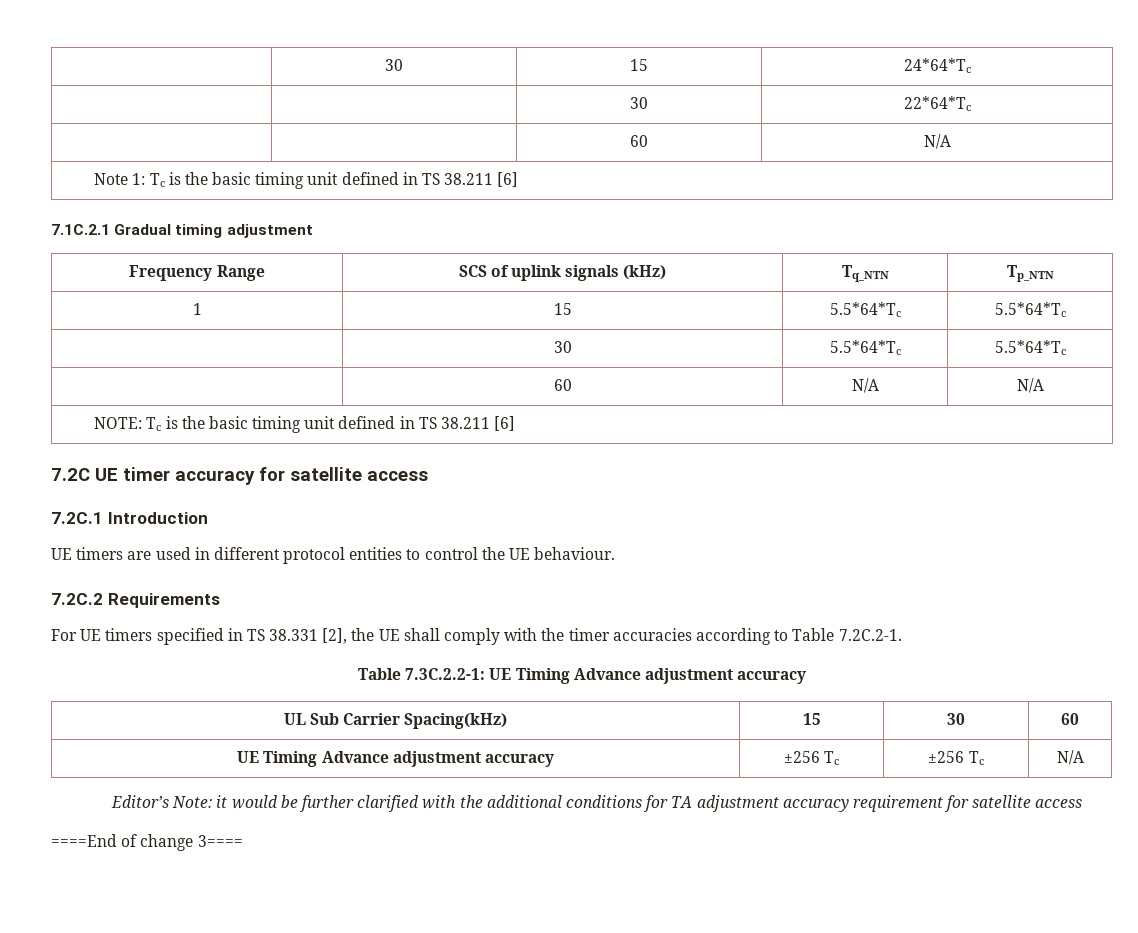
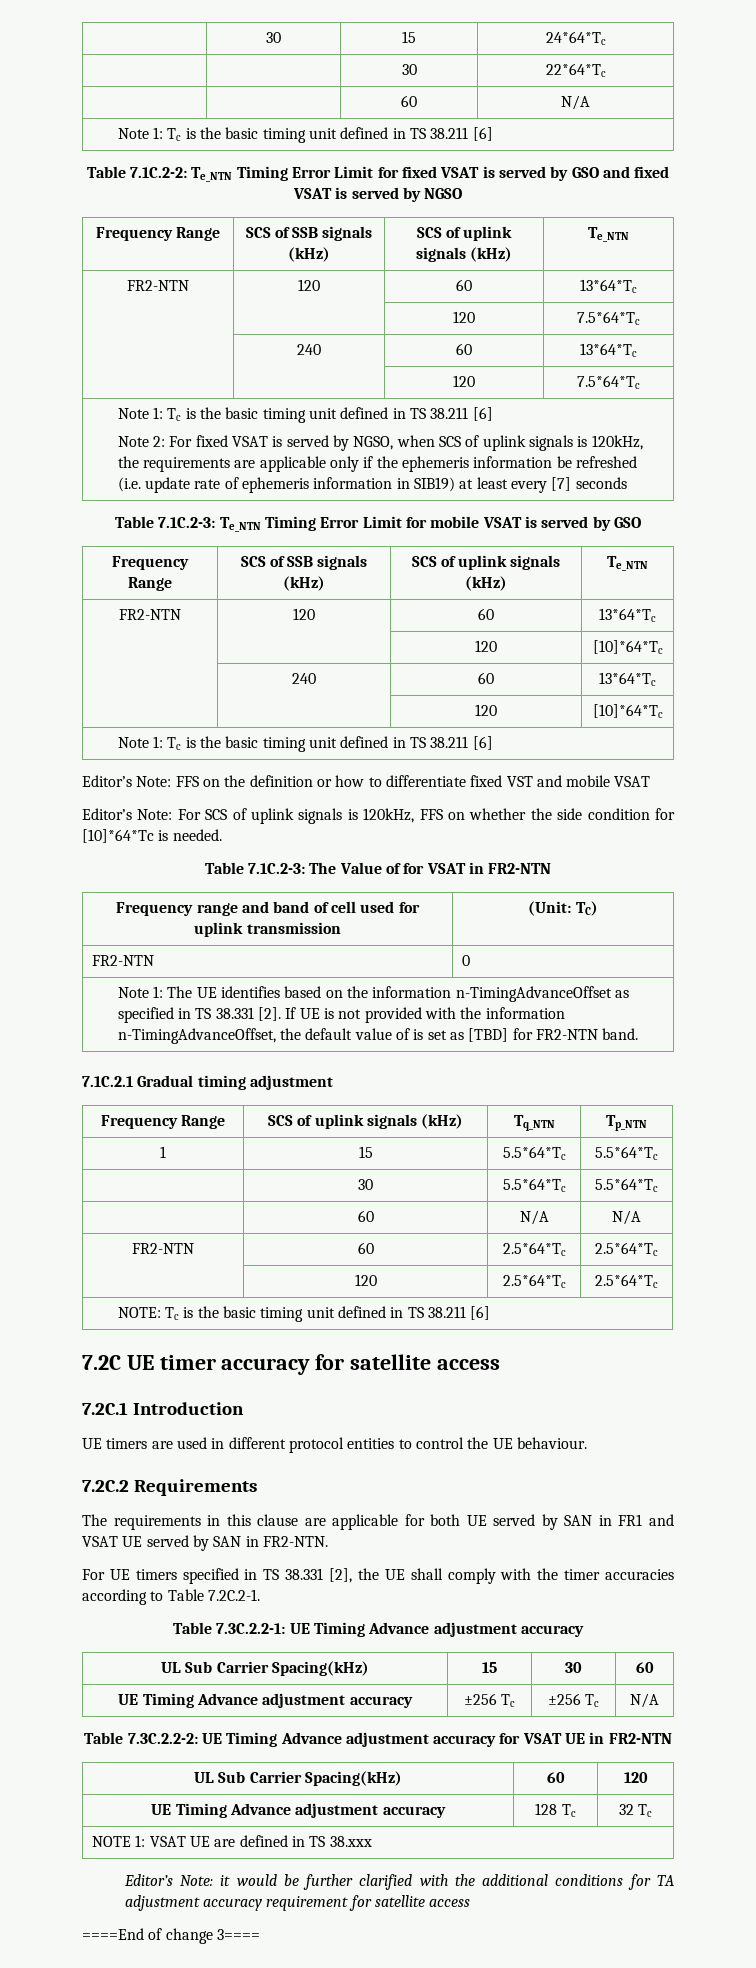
+ Table 7.1C.2-2: Te_NTN Timing Error Limit for fixed VSAT is served by GSO and fixed VSAT is served by NGSO
+ Frequency Range | SCS of SSB signals (kHz) | SCS of uplink signals (kHz) | Te_NTN
+ FR2-NTN | 120 | 60 | 13*64*Tc
+ | | 120 | 7.5*64*Tc
+ | 240 | 60 | 13*64*Tc
+ | | 120 | 7.5*64*Tc
+ Note 1: Tc is the basic timing unit defined in TS 38.211 [6]
+ Note 2: For fixed VSAT is served by NGSO, when SCS of uplink signals is 120kHz, the requirements are applicable only if the ephemeris information be refreshed (i.e. update rate of ephemeris information in SIB19) at least every [7] seconds
+ Table 7.1C.2-3: Te_NTN Timing Error Limit for mobile VSAT is served by GSO
+ Frequency Range | SCS of SSB signals (kHz) | SCS of uplink signals (kHz) | Te_NTN
+ FR2-NTN | 120 | 60 | 13*64*Tc
+ | | 120 | [10]*64*Tc
+ | 240 | 60 | 13*64*Tc
+ | | 120 | [10]*64*Tc
+ Note 1: Tc is the basic timing unit defined in TS 38.211 [6]
+ Editor’s Note: FFS on the definition or how to differentiate fixed VST and mobile VSAT
+ Editor’s Note: For SCS of uplink signals is 120kHz, FFS on whether the side condition for [10]*64*Tc is needed.
+ Table 7.1C.2-3: The Value of for VSAT in FR2-NTN
+ Frequency range and band of cell used for uplink transmission | (Unit: TC)
+ FR2-NTN | 0
+ Note 1: The UE identifies based on the information n-TimingAdvanceOffset as specified in TS 38.331 [2]. If UE is not provided with the information n-TimingAdvanceOffset, the default value of is set as [TBD] for FR2-NTN band.
+ FR2-NTN | 60 | 2.5*64*Tc | 2.5*64*Tc
+ | 120 | 2.5*64*Tc | 2.5*64*Tc
+ The requirements in this clause are applicable for both UE served by SAN in FR1 and VSAT UE served by SAN in FR2-NTN.
+ Table 7.3C.2.2-2: UE Timing Advance adjustment accuracy for VSAT UE in FR2-NTN
+ UL Sub Carrier Spacing(kHz) | 60 | 120
+ UE Timing Advance adjustment accuracy | 128 Tc | 32 Tc
+ NOTE 1: VSAT UE are defined in TS 38.xxx

